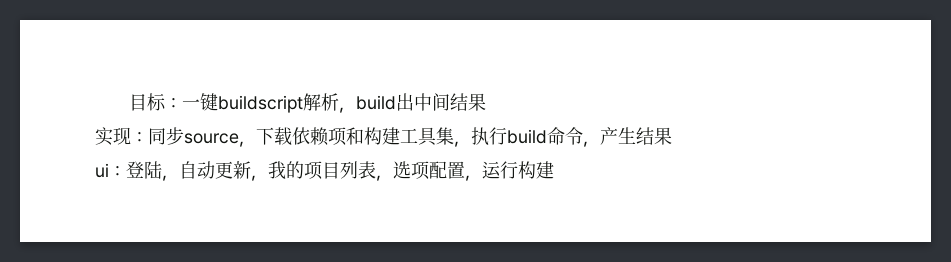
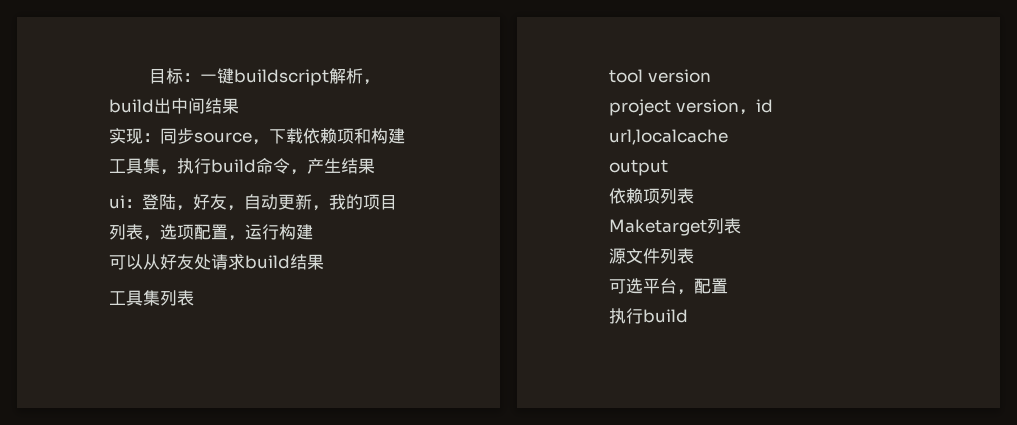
- ui：登陆，自动更新，我的项目列表，选项配置，运行构建
+ ui：登陆，好友，自动更新，我的项目列表，选项配置，运行构建
+ 可以从好友处请求build结果
+ 工具集列表
+ tool version
+ project version，id
+ url,localcache
+ output
+ 依赖项列表
+ Maketarget列表
+ 源文件列表
+ 可选平台，配置
+ 执行build

